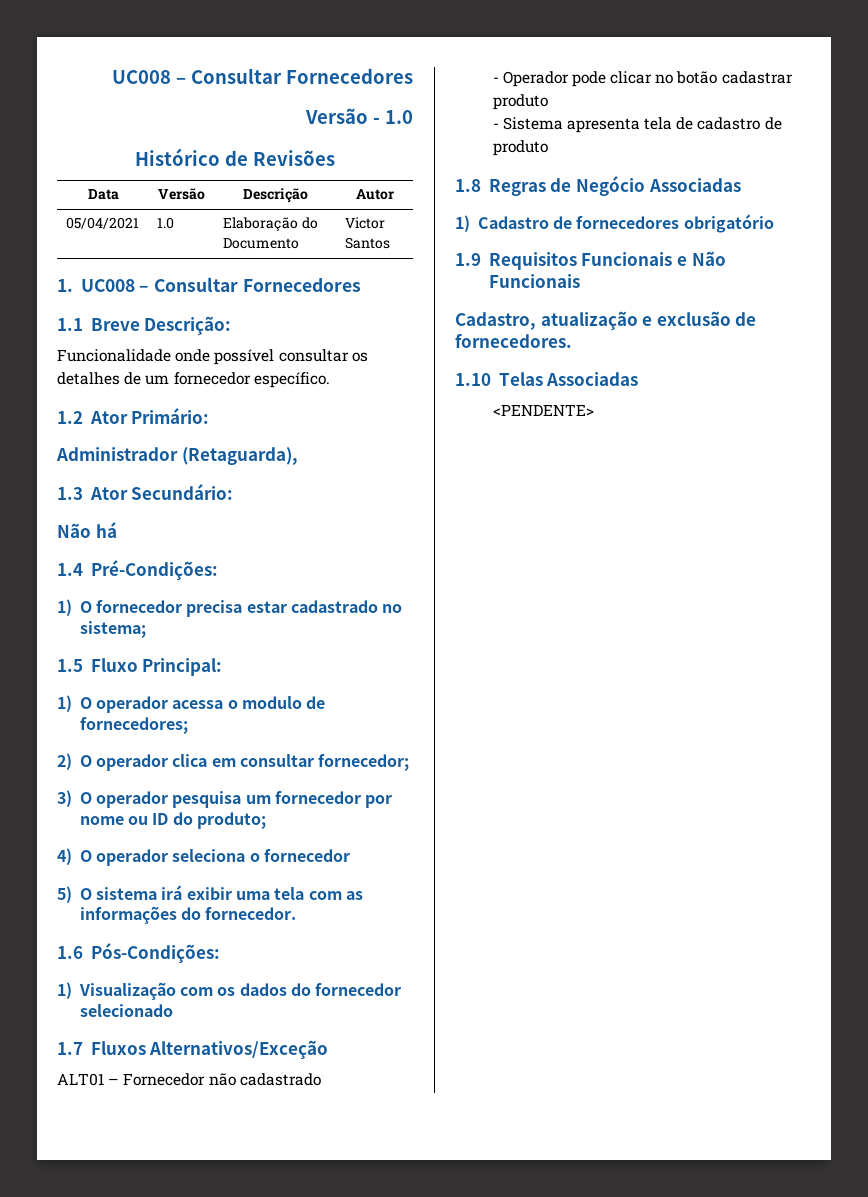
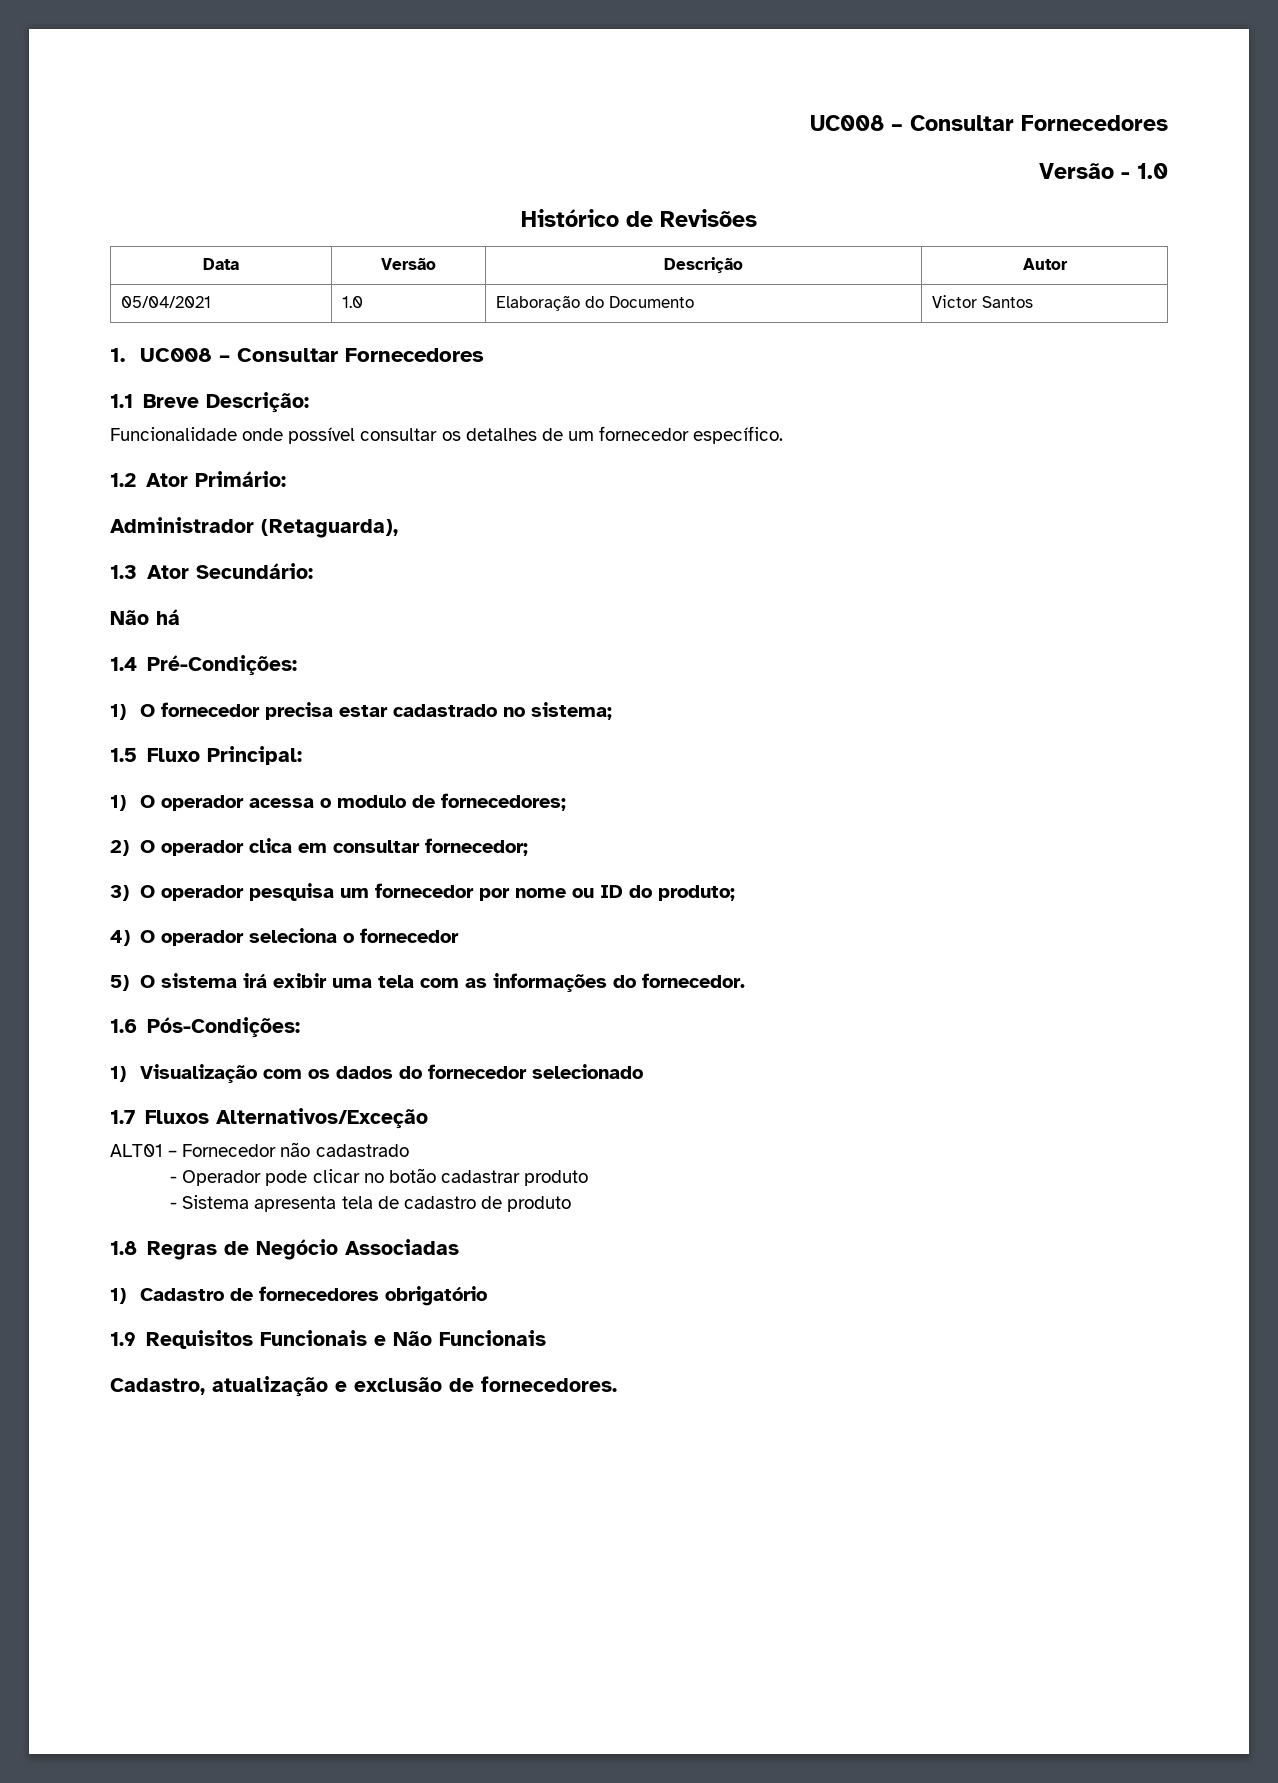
- 1.10 Telas Associadas
- <PENDENTE>

